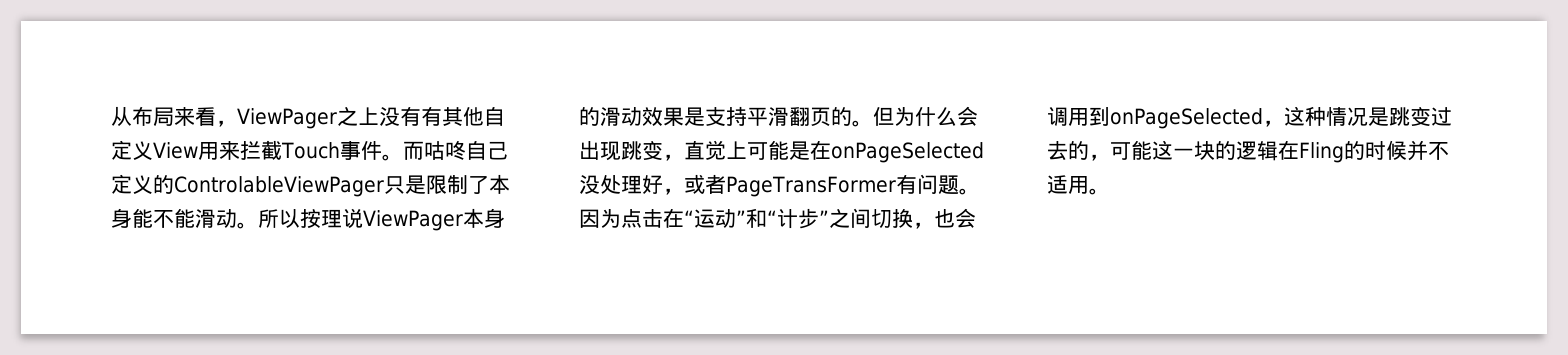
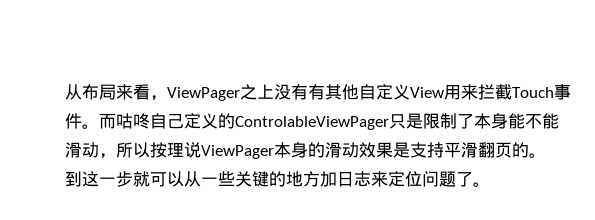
- 而咕咚自己定义的ControlableViewPager只是限制了本身能不能滑动。所以按理说ViewPager本身的滑动效果是支持平滑翻页的。但为什么会出现跳变，直觉上可能是在onPageSelected没处理好，或者PageTransFormer有问题。因为点击在“运动”和“计步”之间切换，也会调用到onPageSelected，这种情况是跳变过去的，可能这一块的逻辑在Fling的时候并不适用。
+ 而咕咚自己定义的ControlableViewPager只是限制了本身能不能滑动，所以按理说ViewPager本身的滑动效果是支持平滑翻页的。
+ 到这一步就可以从一些关键的地方加日志来定位问题了。

